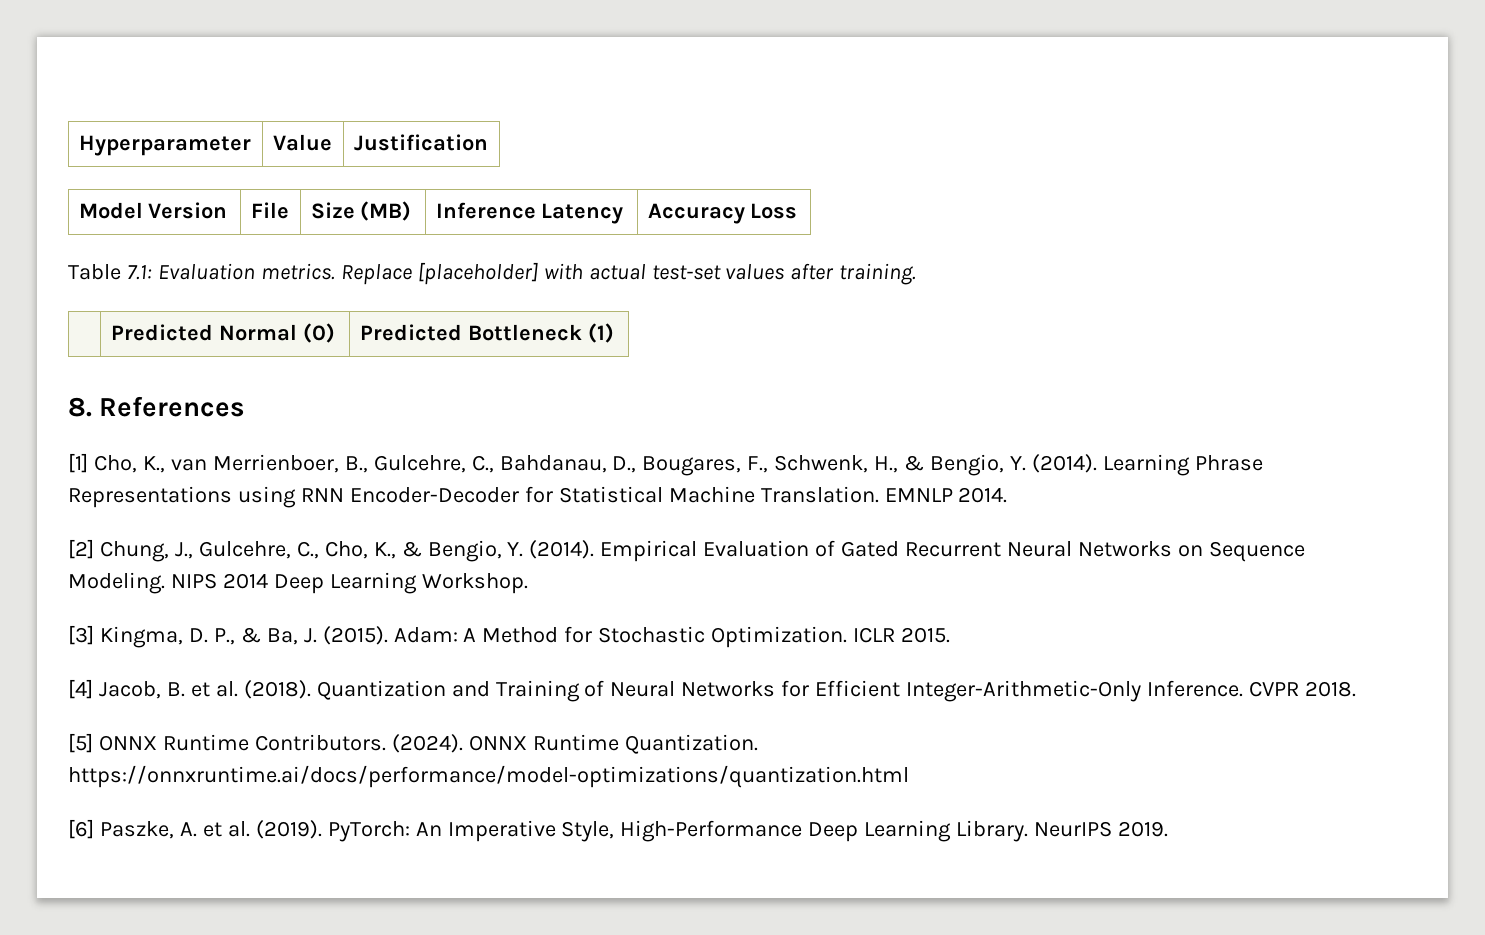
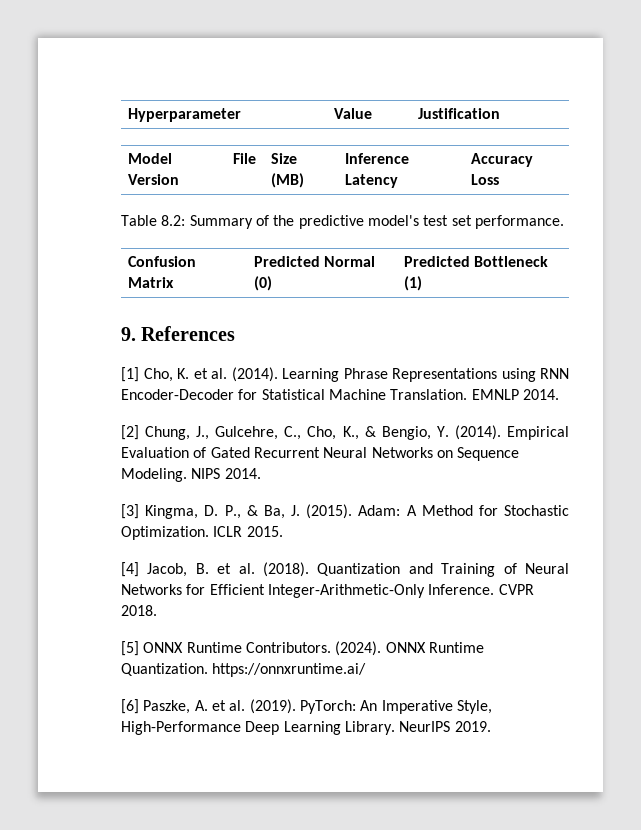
- Table 7.1: Evaluation metrics. Replace [placeholder] with actual test-set values after training.
- | Predicted Normal (0) | Predicted Bottleneck (1)
+ Table 8.2: Summary of the predictive model's test set performance.
+ Confusion Matrix | Predicted Normal (0) | Predicted Bottleneck (1)
- 8. References
+ 9. References
- [1] Cho, K., van Merrienboer, B., Gulcehre, C., Bahdanau, D., Bougares, F., Schwenk, H., & Bengio, Y. (2014).
+ [1] Cho, K. et al. (2014).
- NIPS 2014 Deep Learning Workshop.
+ NIPS 2014.
- ONNX Runtime Quantization. https://onnxruntime.ai/docs/performance/model-optimizations/quantization.html
+ ONNX Runtime Quantization. https://onnxruntime.ai/

